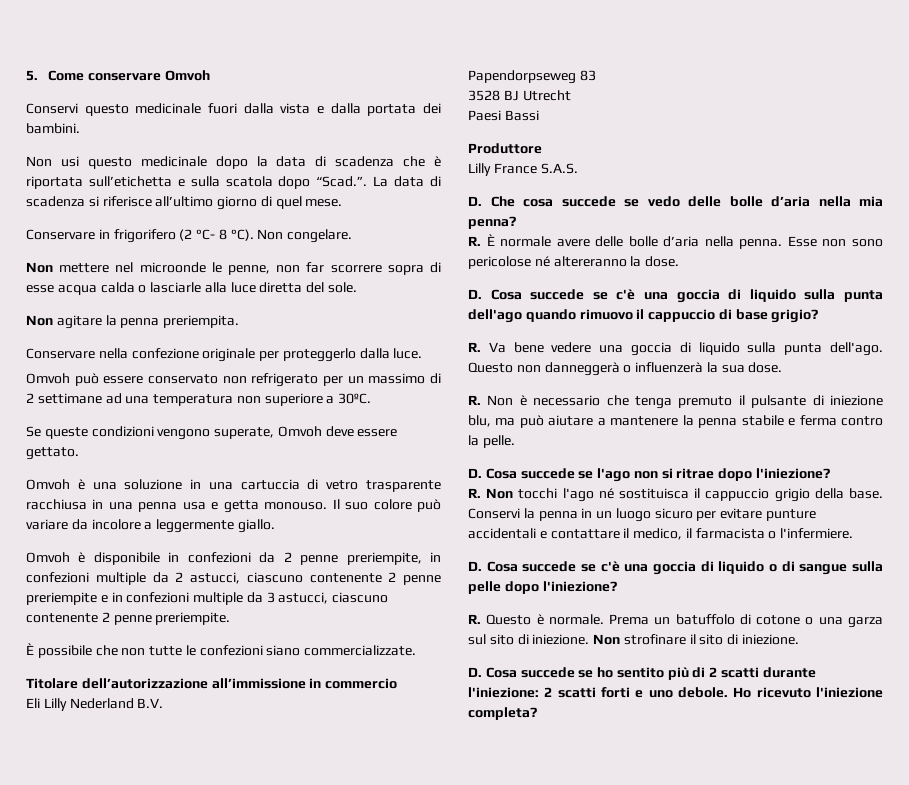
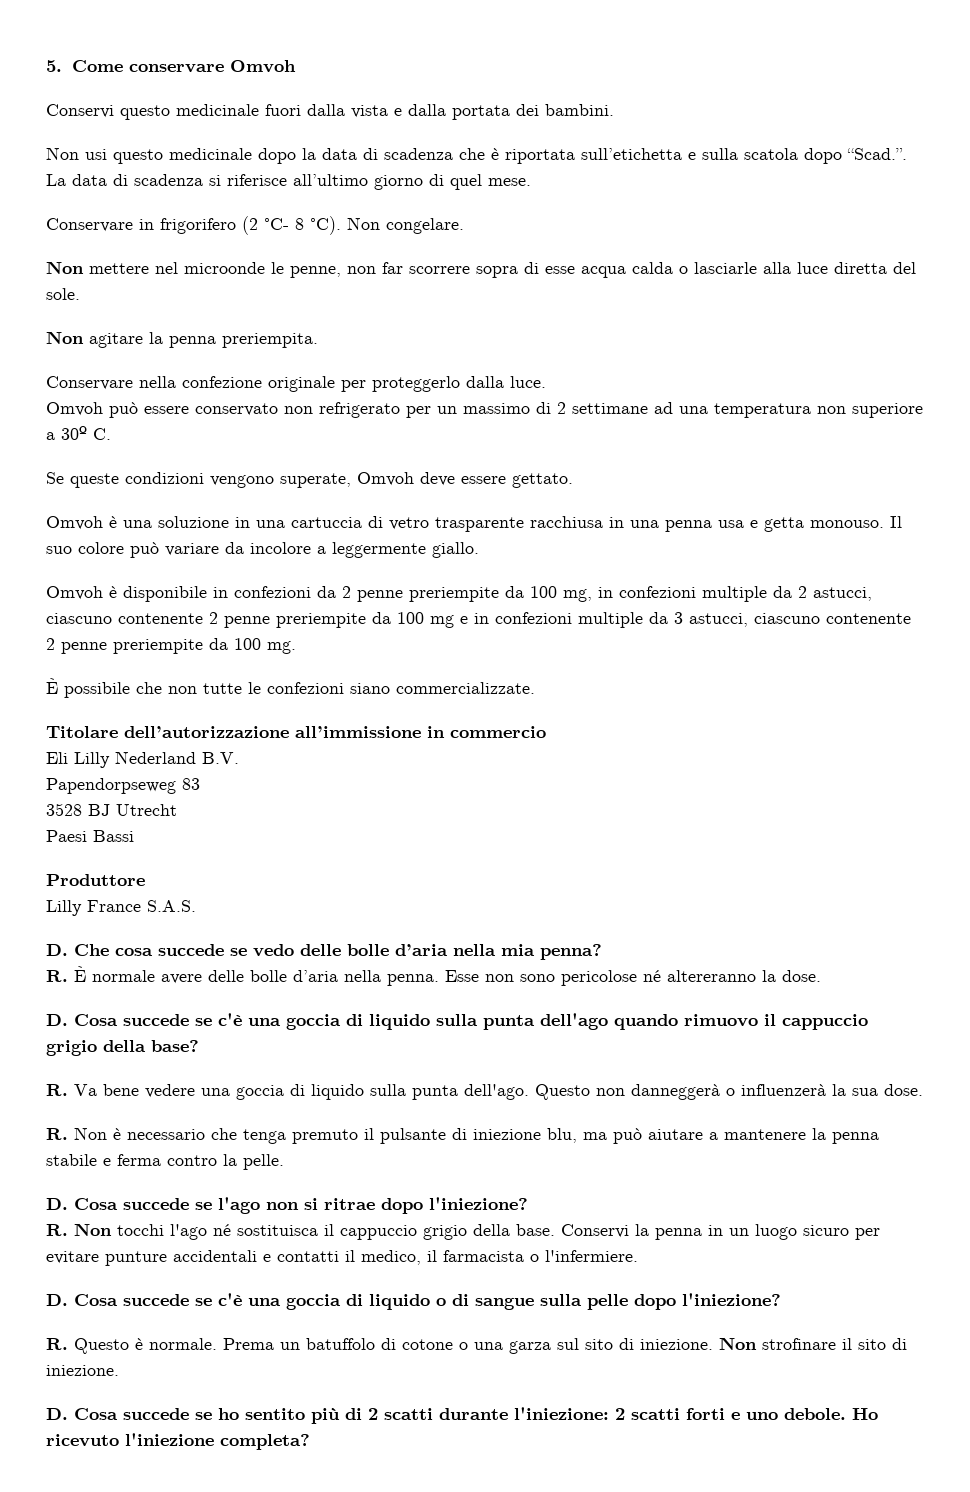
- Omvoh può essere conservato non refrigerato per un massimo di 2 settimane ad una temperatura non superiore a 30ºC.
+ Omvoh può essere conservato non refrigerato per un massimo di 2 settimane ad una temperatura non superiore a 30º C.
- Omvoh è disponibile in confezioni da 2 penne preriempite, in confezioni multiple da 2 astucci, ciascuno contenente 2 penne preriempite e in confezioni multiple da 3 astucci, ciascuno contenente 2 penne preriempite.
+ Omvoh è disponibile in confezioni da 2 penne preriempite da 100 mg, in confezioni multiple da 2 astucci, ciascuno contenente 2 penne preriempite da 100 mg e in confezioni multiple da 3 astucci, ciascuno contenente 2 penne preriempite da 100 mg.
- D. Cosa succede se c'è una goccia di liquido sulla punta dell'ago quando rimuovo il cappuccio di base grigio?
+ D. Cosa succede se c'è una goccia di liquido sulla punta dell'ago quando rimuovo il cappuccio grigio della base?
- Conservi la penna in un luogo sicuro per evitare punture accidentali e contattare il medico, il farmacista o l'infermiere.
+ Conservi la penna in un luogo sicuro per evitare punture accidentali e contatti il medico, il farmacista o l'infermiere.

